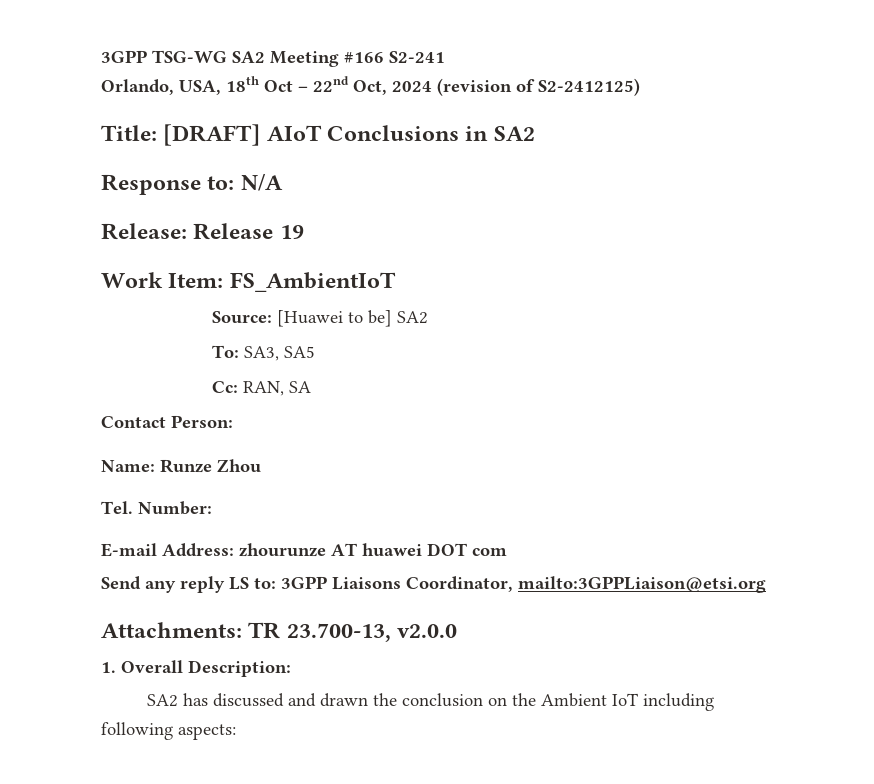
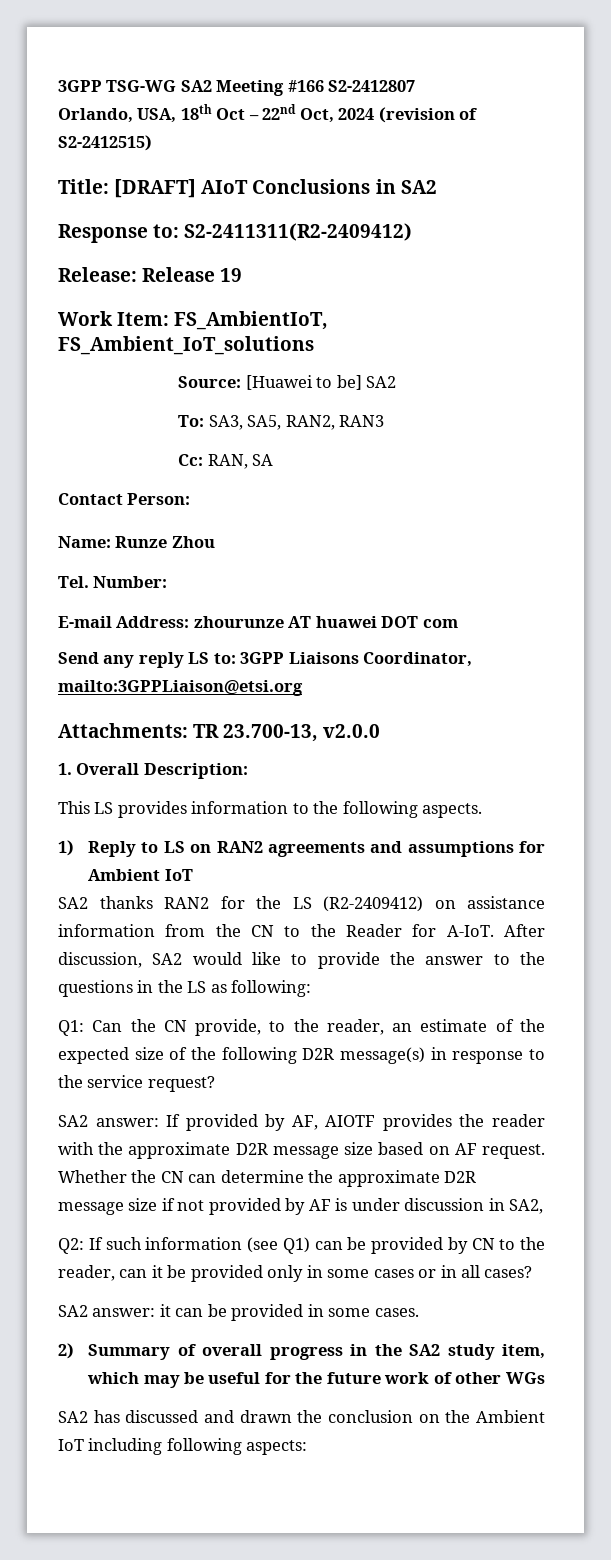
- 3GPP TSG-WG SA2 Meeting #166 S2-241
+ 3GPP TSG-WG SA2 Meeting #166 S2-2412807
- Orlando, USA, 18th Oct – 22nd Oct, 2024 (revision of S2-2412125)
+ Orlando, USA, 18th Oct – 22nd Oct, 2024 (revision of S2-2412515)
- Response to: N/A
+ Response to: S2-2411311(R2-2409412)
- Work Item: FS_AmbientIoT
+ Work Item: FS_AmbientIoT, FS_Ambient_IoT_solutions
- To: SA3, SA5
+ To: SA3, SA5, RAN2, RAN3
+ This LS provides information to the following aspects.
+ 1) Reply to LS on RAN2 agreements and assumptions for Ambient IoT
+ SA2 thanks RAN2 for the LS (R2-2409412) on assistance information from the CN to the Reader for A-IoT. After discussion, SA2 would like to provide the answer to the questions in the LS as following:
+ Q1: Can the CN provide, to the reader, an estimate of the expected size of the following D2R message(s) in response to the service request?
+ SA2 answer: If provided by AF, AIOTF provides the reader with the approximate D2R message size based on AF request. Whether the CN can determine the approximate D2R message size if not provided by AF is under discussion in SA2,
+ Q2: If such information (see Q1) can be provided by CN to the reader, can it be provided only in some cases or in all cases?
+ SA2 answer: it can be provided in some cases.
+ 2) Summary of overall progress in the SA2 study item, which may be useful for the future work of other WGs

